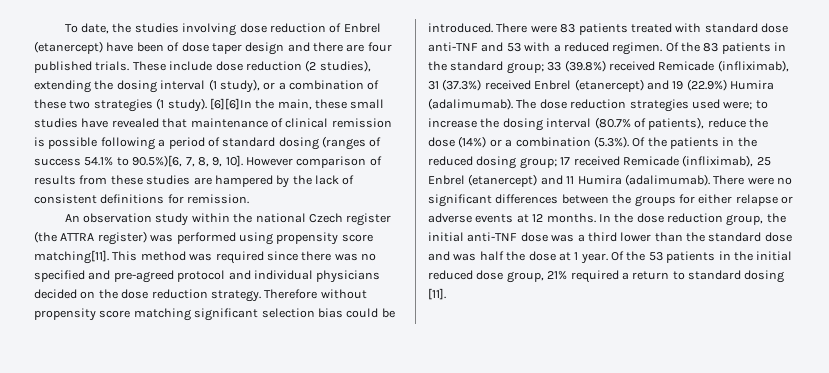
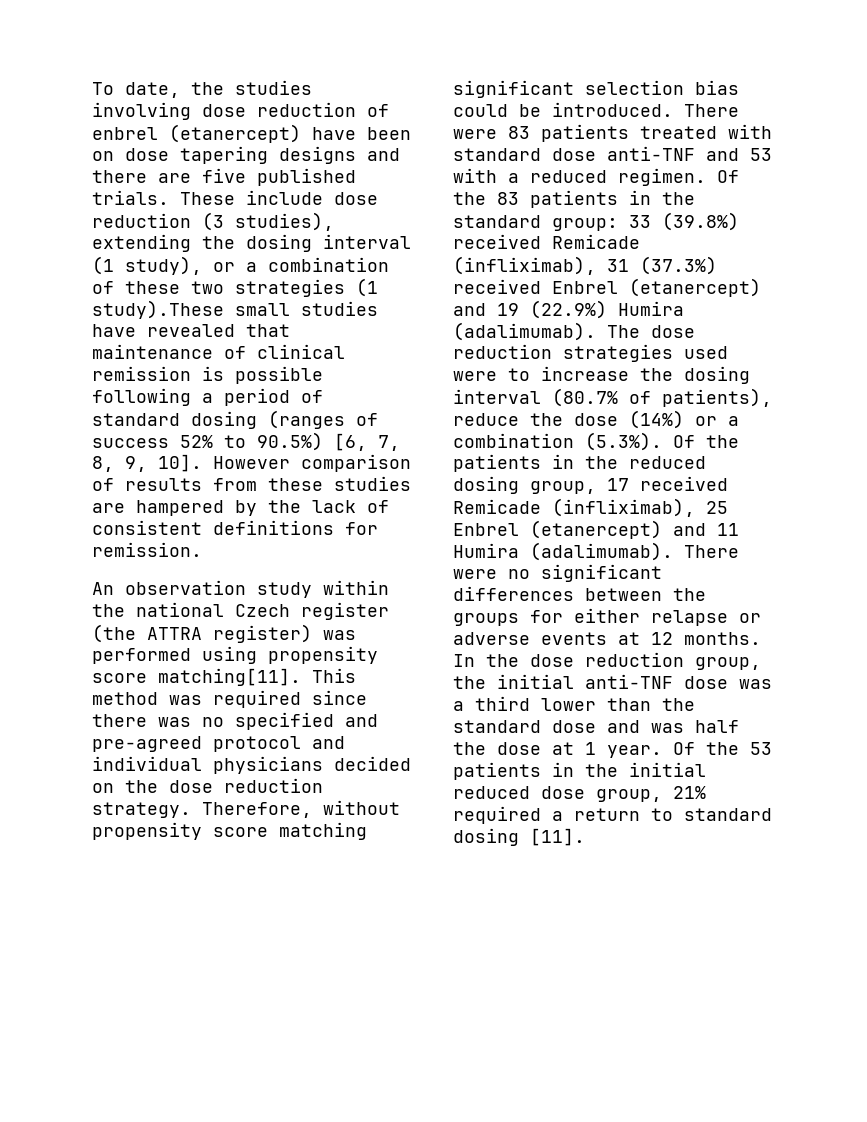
- To date, the studies involving dose reduction of Enbrel (etanercept) have been of dose taper design and there are four published trials.
+ To date, the studies involving dose reduction of enbrel (etanercept) have been on dose tapering designs and there are five published trials.
- These include dose reduction (2 studies), extending the dosing interval (1 study), or a combination of these two strategies (1 study). [6][6]In the main, these small studies have revealed that maintenance of clinical remission is possible following a period of standard dosing (ranges of success 54.1% to 90.5%)[6, 7, 8, 9, 10].
+ These include dose reduction (3 studies), extending the dosing interval (1 study), or a combination of these two strategies (1 study).These small studies have revealed that maintenance of clinical remission is possible following a period of standard dosing (ranges of success 52% to 90.5%) [6, 7, 8, 9, 10].
- Therefore without propensity score matching significant selection bias could be introduced.
+ Therefore, without propensity score matching significant selection bias could be introduced.
- Of the 83 patients in the standard group; 33 (39.8%) received Remicade (infliximab), 31 (37.3%) received Enbrel (etanercept) and 19 (22.9%) Humira (adalimumab).
+ Of the 83 patients in the standard group: 33 (39.8%) received Remicade (infliximab), 31 (37.3%) received Enbrel (etanercept) and 19 (22.9%) Humira (adalimumab).
- The dose reduction strategies used were; to increase the dosing interval (80.7% of patients), reduce the dose (14%) or a combination (5.3%). Of the patients in the reduced dosing group; 17 received Remicade (infliximab), 25 Enbrel (etanercept) and 11 Humira (adalimumab).
+ The dose reduction strategies used were to increase the dosing interval (80.7% of patients), reduce the dose (14%) or a combination (5.3%). Of the patients in the reduced dosing group, 17 received Remicade (infliximab), 25 Enbrel (etanercept) and 11 Humira (adalimumab).

